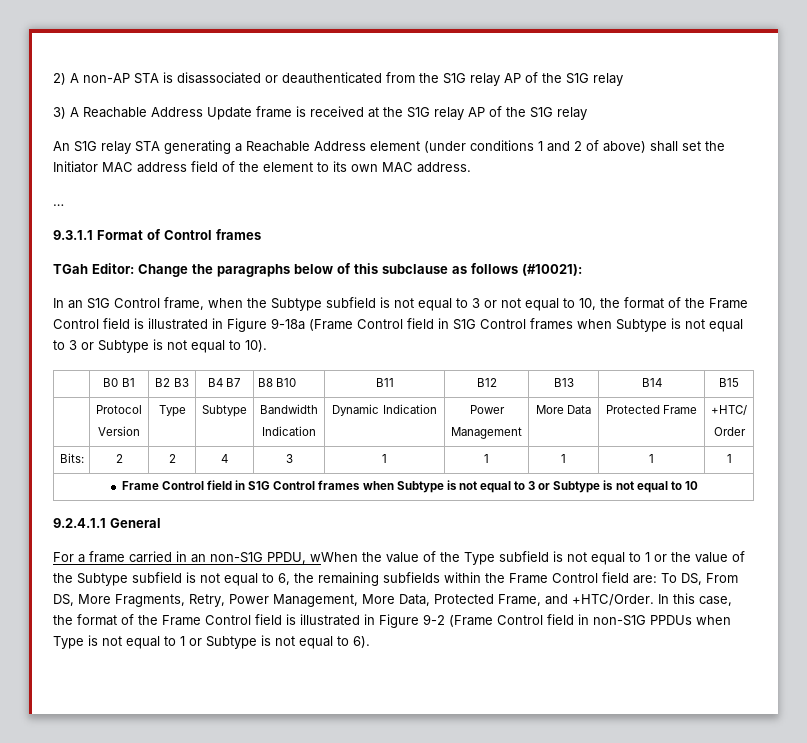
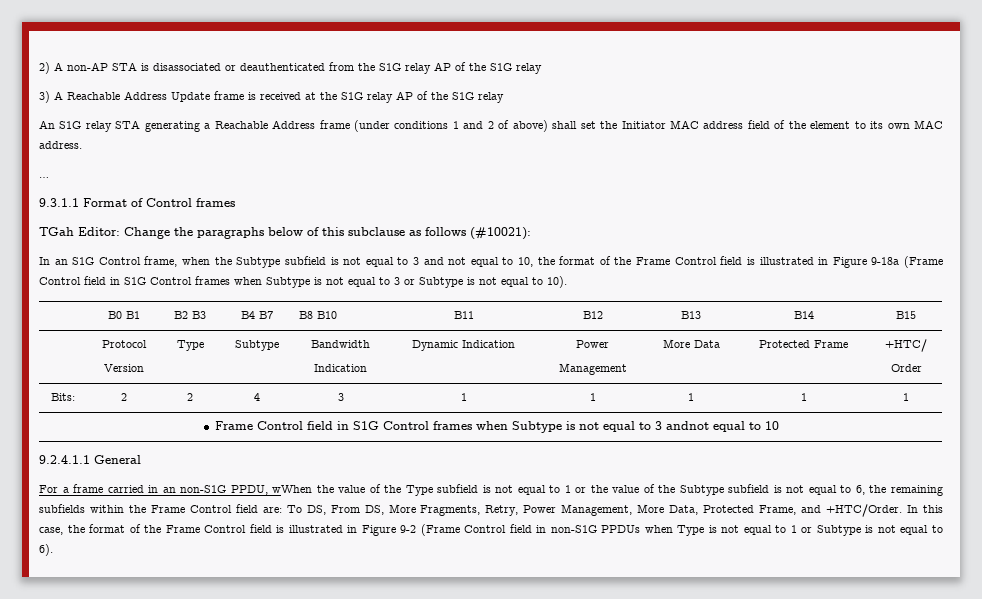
- An S1G relay STA generating a Reachable Address element (under conditions 1 and 2 of above) shall set the Initiator MAC address field of the element to its own MAC address.
+ An S1G relay STA generating a Reachable Address frame (under conditions 1 and 2 of above) shall set the Initiator MAC address field of the element to its own MAC address.
- In an S1G Control frame, when the Subtype subfield is not equal to 3 or not equal to 10, the format of the Frame Control field is illustrated in Figure 9-18a (Frame Control field in S1G Control frames when Subtype is not equal to 3 or Subtype is not equal to 10).
+ In an S1G Control frame, when the Subtype subfield is not equal to 3 and not equal to 10, the format of the Frame Control field is illustrated in Figure 9-18a (Frame Control field in S1G Control frames when Subtype is not equal to 3 or Subtype is not equal to 10).
- Frame Control field in S1G Control frames when Subtype is not equal to 3 or Subtype is not equal to 10
+ Frame Control field in S1G Control frames when Subtype is not equal to 3 andnot equal to 10

